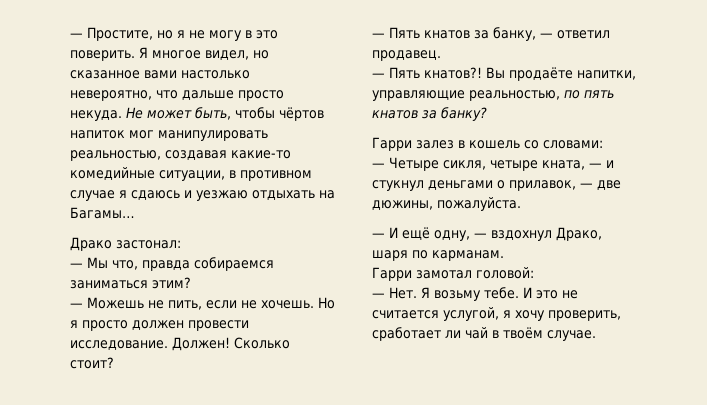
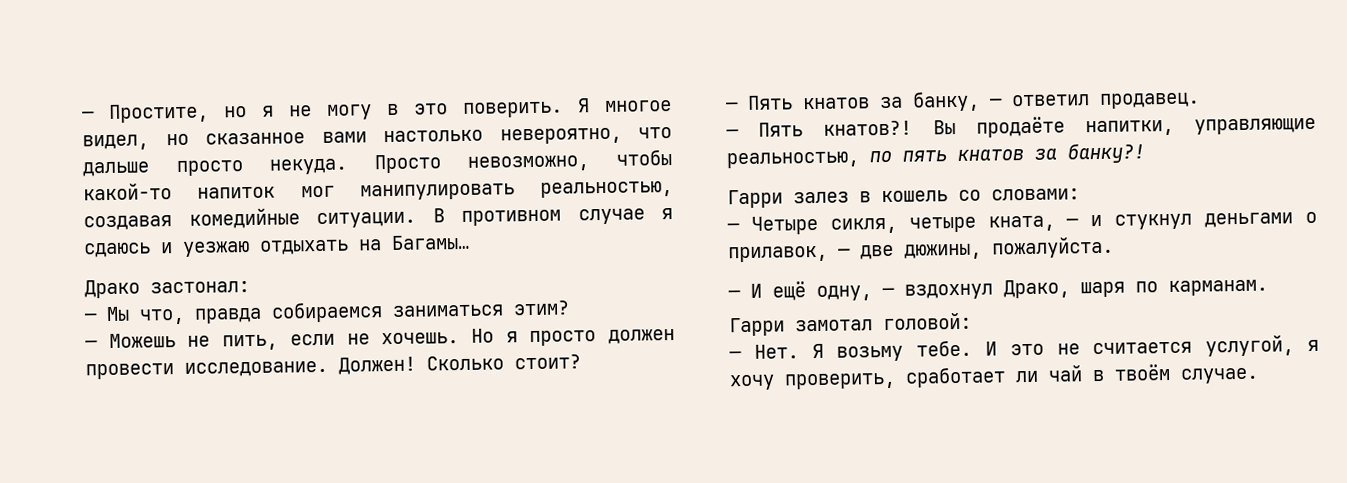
- Не может быть, чтобы чёртов напиток мог манипулировать реальностью, создавая какие-то комедийные ситуации, в противном случае я сдаюсь и уезжаю отдыхать на Багамы…
+ Просто невозможно, чтобы какой-то напиток мог манипулировать реальностью, создавая комедийные ситуации. В противном случае я сдаюсь и уезжаю отдыхать на Багамы…
- Вы продаёте напитки, управляющие реальностью, по пять кнатов за банку?
+ Вы продаёте напитки, управляющие реальностью, по пять кнатов за банку?!

